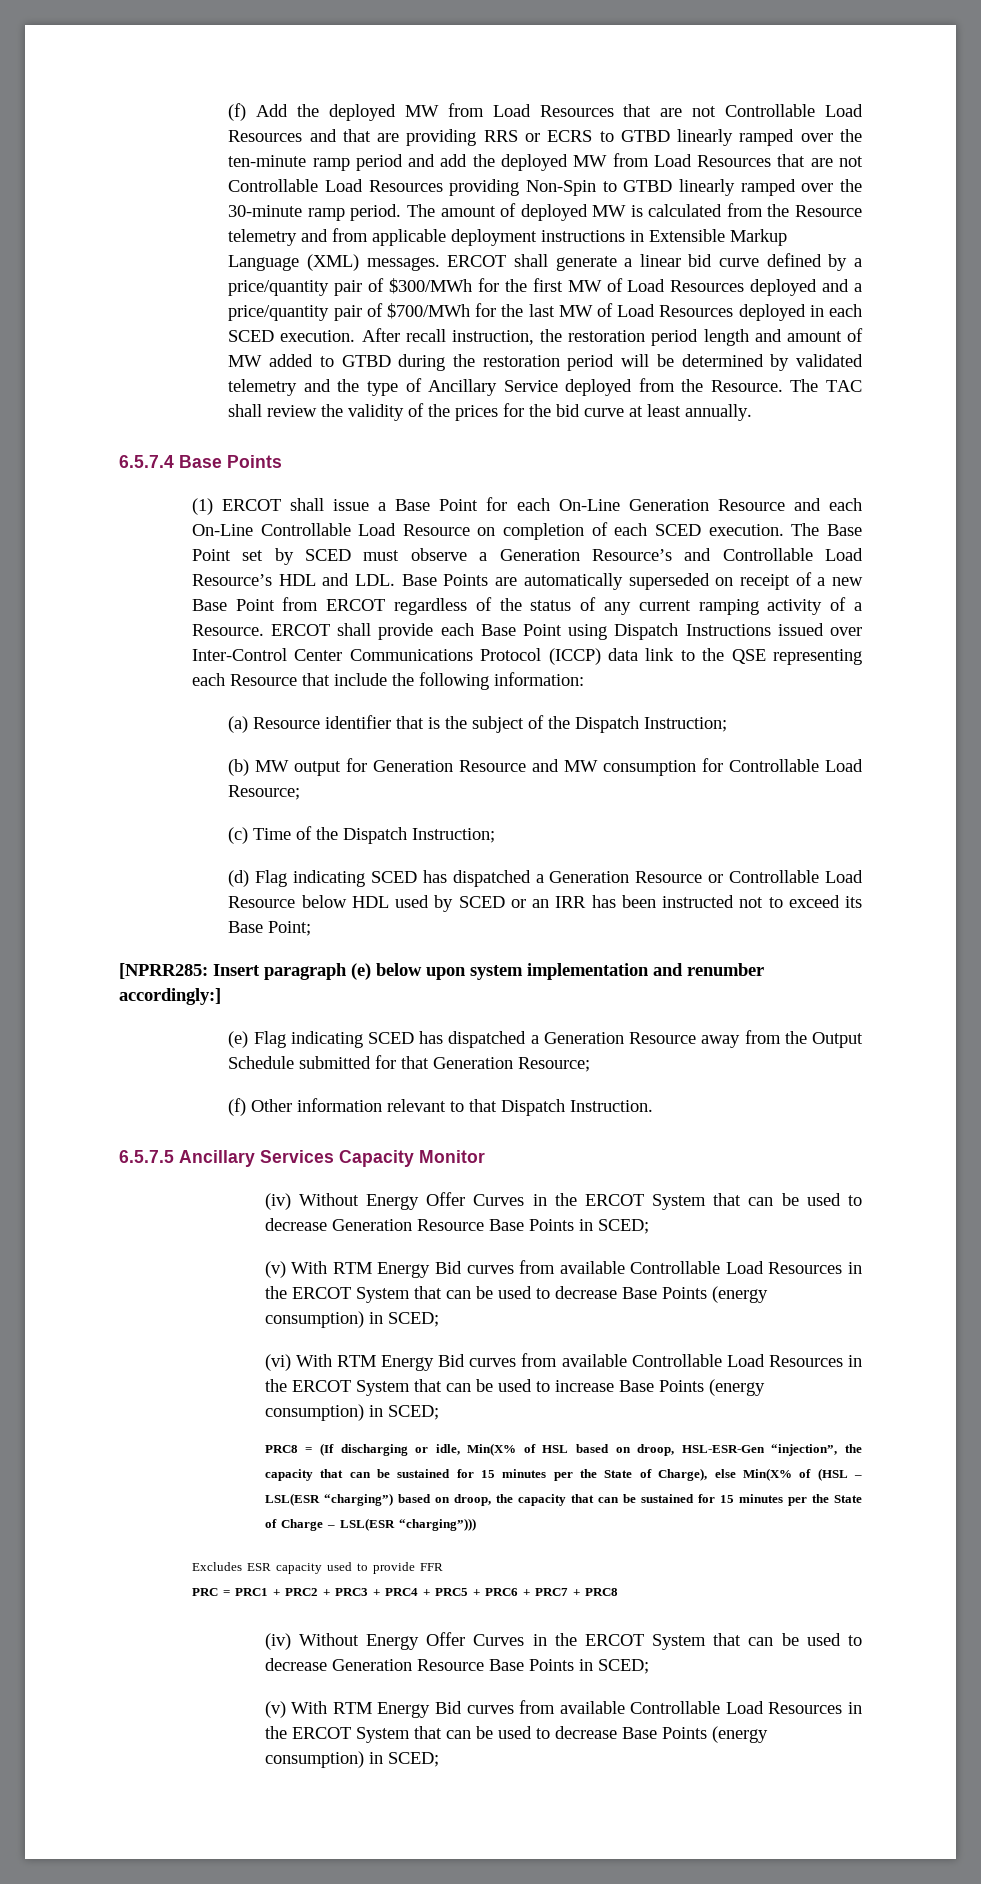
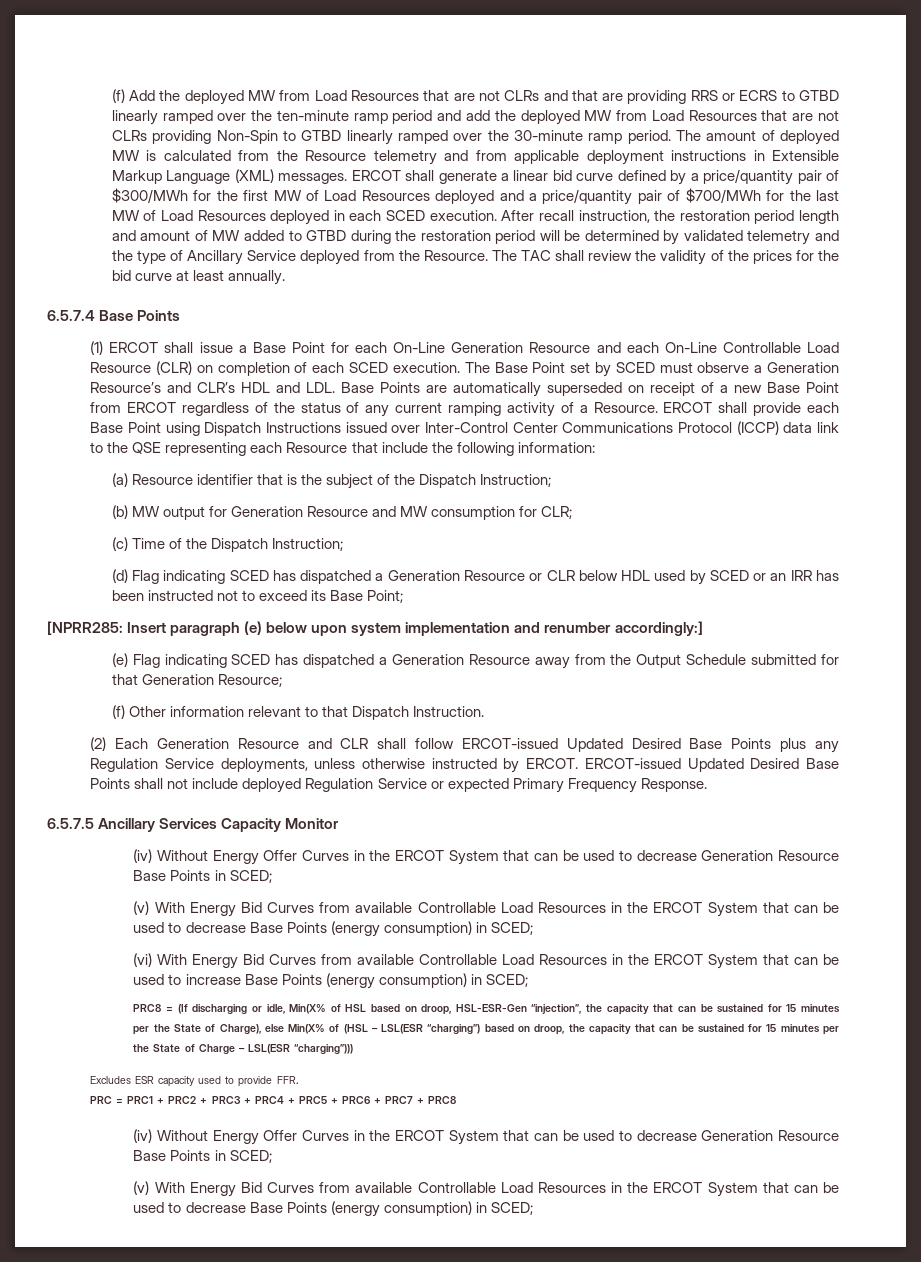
- (f) Add the deployed MW from Load Resources that are not Controllable Load Resources and that are providing RRS or ECRS to GTBD linearly ramped over the ten-minute ramp period and add the deployed MW from Load Resources that are not Controllable Load Resources providing Non-Spin to GTBD linearly ramped over the 30-minute ramp period.
+ (f) Add the deployed MW from Load Resources that are not CLRs and that are providing RRS or ECRS to GTBD linearly ramped over the ten-minute ramp period and add the deployed MW from Load Resources that are not CLRs providing Non-Spin to GTBD linearly ramped over the 30-minute ramp period.
- (1) ERCOT shall issue a Base Point for each On-Line Generation Resource and each On-Line Controllable Load Resource on completion of each SCED execution.
+ (1) ERCOT shall issue a Base Point for each On-Line Generation Resource and each On-Line Controllable Load Resource (CLR) on completion of each SCED execution.
- The Base Point set by SCED must observe a Generation Resource’s and Controllable Load Resource’s HDL and LDL. Base Points are automatically superseded on receipt of a new Base Point from ERCOT regardless of the status of any current ramping activity of a Resource.
+ The Base Point set by SCED must observe a Generation Resource’s and CLR’s HDL and LDL. Base Points are automatically superseded on receipt of a new Base Point from ERCOT regardless of the status of any current ramping activity of a Resource.
- (b) MW output for Generation Resource and MW consumption for Controllable Load Resource;
+ (b) MW output for Generation Resource and MW consumption for CLR;
- (d) Flag indicating SCED has dispatched a Generation Resource or Controllable Load Resource below HDL used by SCED or an IRR has been instructed not to exceed its Base Point;
+ (d) Flag indicating SCED has dispatched a Generation Resource or CLR below HDL used by SCED or an IRR has been instructed not to exceed its Base Point;
+ (2) Each Generation Resource and CLR shall follow ERCOT-issued Updated Desired Base Points plus any Regulation Service deployments, unless otherwise instructed by ERCOT. ERCOT-issued Updated Desired Base Points shall not include deployed Regulation Service or expected Primary Frequency Response.
  6.5.7.5 Ancillary Services Capacity Monitor
  (iv) Without Energy Offer Curves in the ERCOT System that can be used to decrease Generation Resource Base Points in SCED;
- (v) With RTM Energy Bid curves from available Controllable Load Resources in the ERCOT System that can be used to decrease Base Points (energy consumption) in SCED;
+ (v) With Energy Bid Curves from available Controllable Load Resources in the ERCOT System that can be used to decrease Base Points (energy consumption) in SCED;
- (vi) With RTM Energy Bid curves from available Controllable Load Resources in the ERCOT System that can be used to increase Base Points (energy consumption) in SCED;
+ (vi) With Energy Bid Curves from available Controllable Load Resources in the ERCOT System that can be used to increase Base Points (energy consumption) in SCED;
- Excludes ESR capacity used to provide FFR
+ Excludes ESR capacity used to provide FFR.
  PRC = PRC1 + PRC2 + PRC3 + PRC4 + PRC5 + PRC6 + PRC7 + PRC8
  (iv) Without Energy Offer Curves in the ERCOT System that can be used to decrease Generation Resource Base Points in SCED;
- (v) With RTM Energy Bid curves from available Controllable Load Resources in the ERCOT System that can be used to decrease Base Points (energy consumption) in SCED;
+ (v) With Energy Bid Curves from available Controllable Load Resources in the ERCOT System that can be used to decrease Base Points (energy consumption) in SCED;

